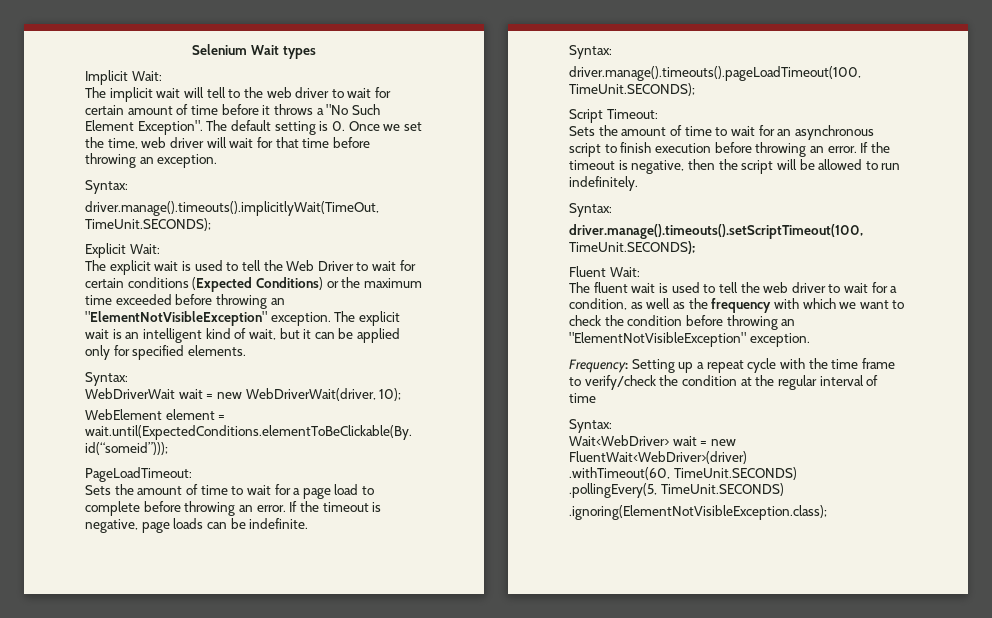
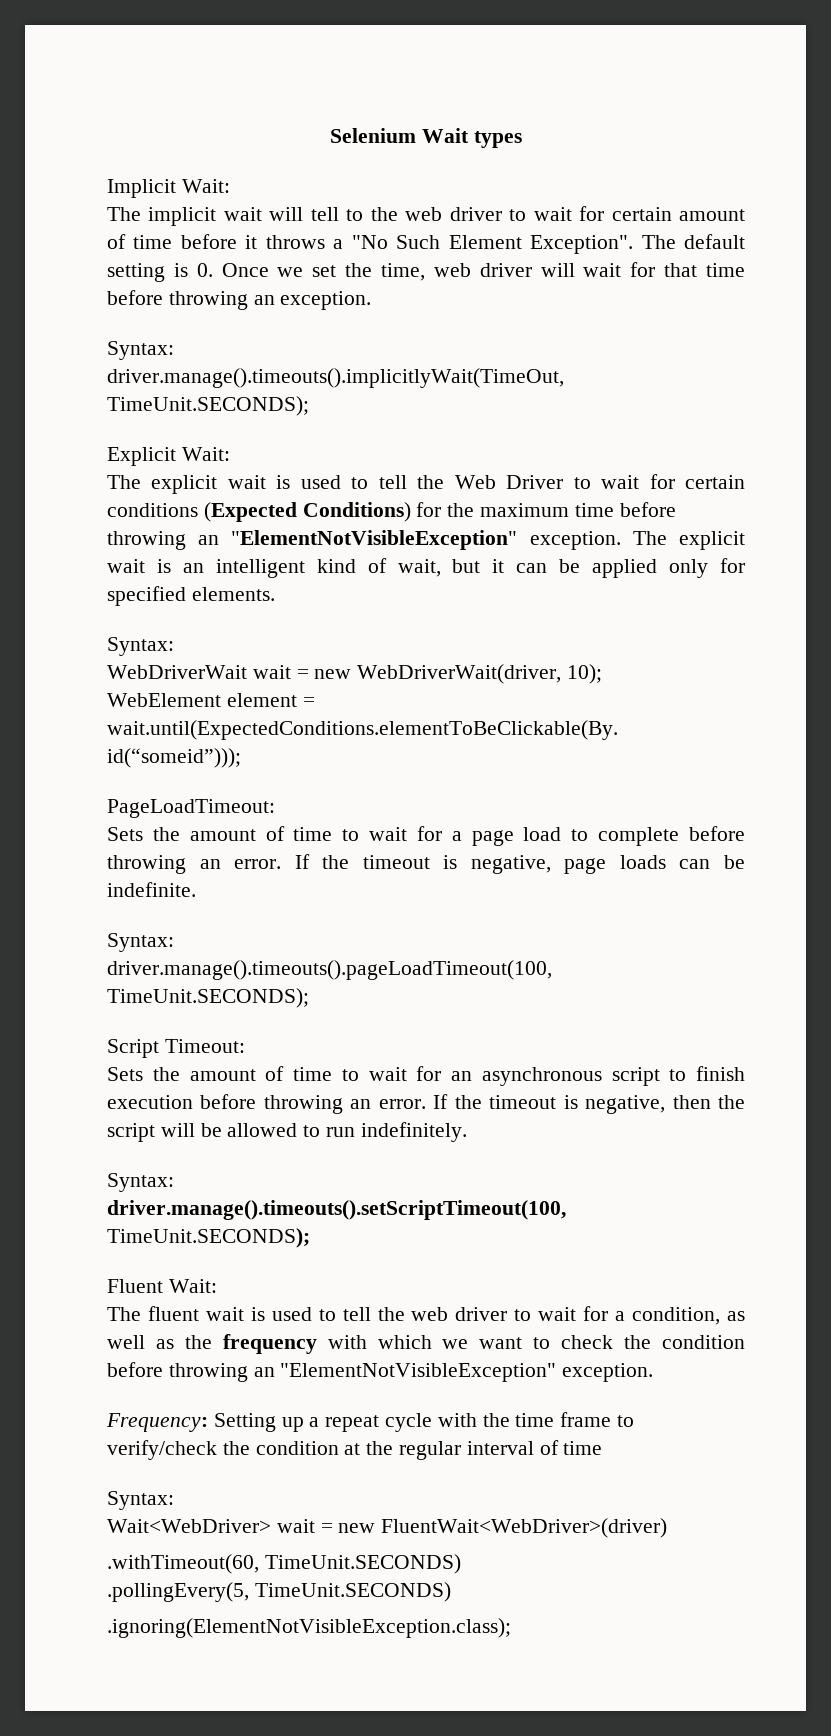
- The explicit wait is used to tell the Web Driver to wait for certain conditions (Expected Conditions) or the maximum time exceeded before throwing an "ElementNotVisibleException" exception.
+ The explicit wait is used to tell the Web Driver to wait for certain conditions (Expected Conditions) for the maximum time before throwing an "ElementNotVisibleException" exception.

